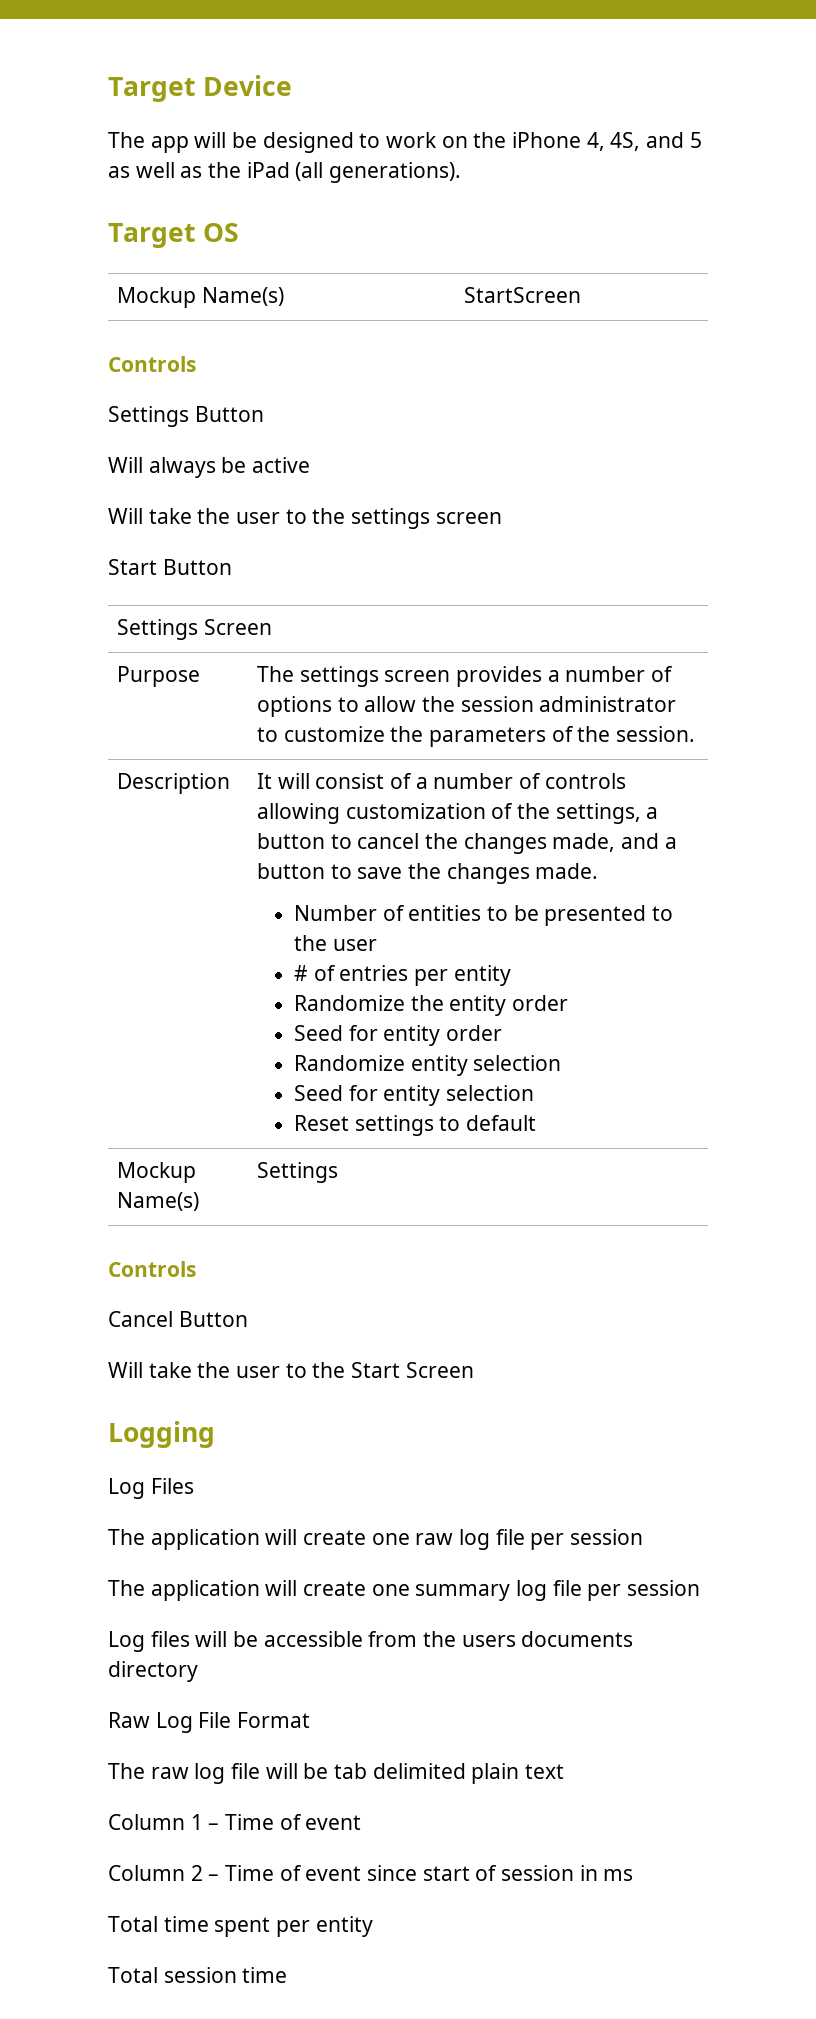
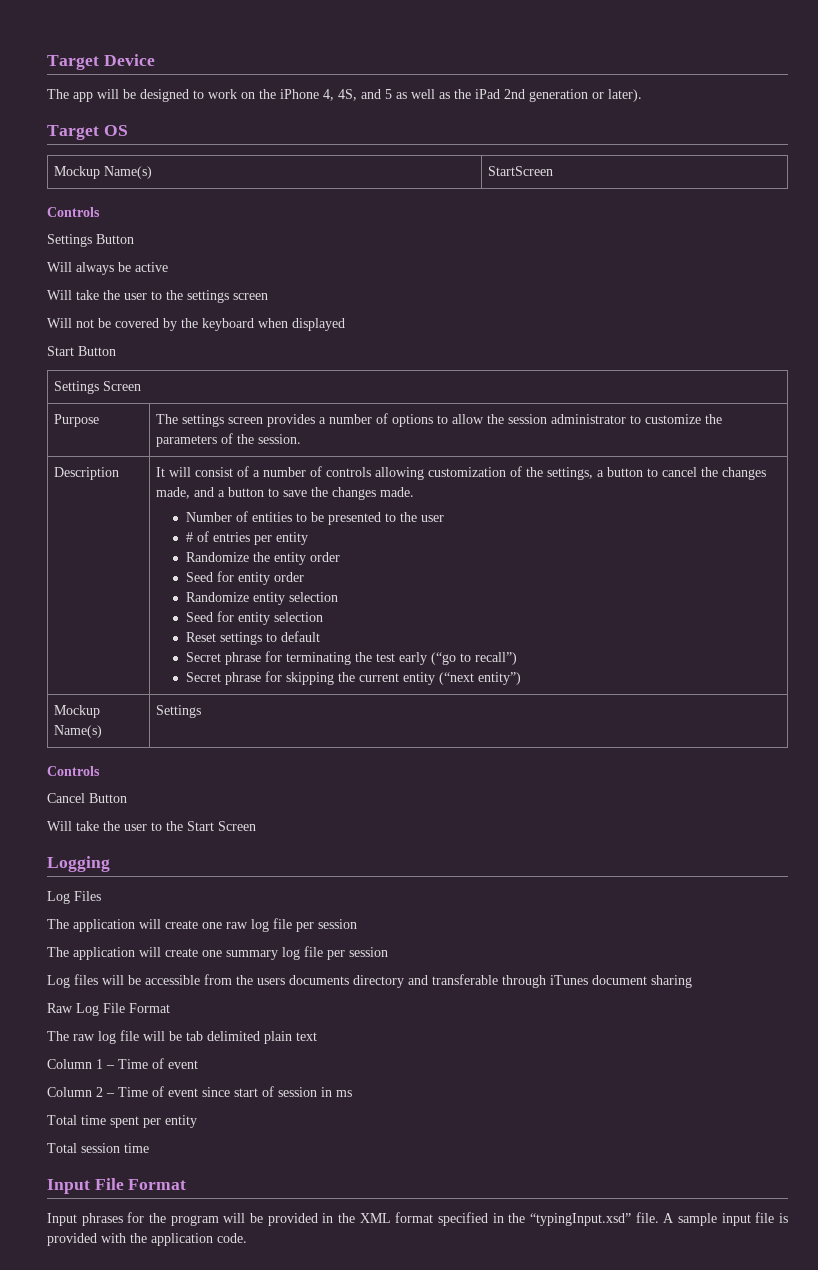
- The app will be designed to work on the iPhone 4, 4S, and 5 as well as the iPad (all generations).
+ The app will be designed to work on the iPhone 4, 4S, and 5 as well as the iPad 2nd generation or later).
+ Will not be covered by the keyboard when displayed
+ Secret phrase for terminating the test early (“go to recall”)
+ Secret phrase for skipping the current entity (“next entity”)
- Log files will be accessible from the users documents directory
+ Log files will be accessible from the users documents directory and transferable through iTunes document sharing
+ Input File Format
+ Input phrases for the program will be provided in the XML format specified in the “typingInput.xsd” file. A sample input file is provided with the application code.

